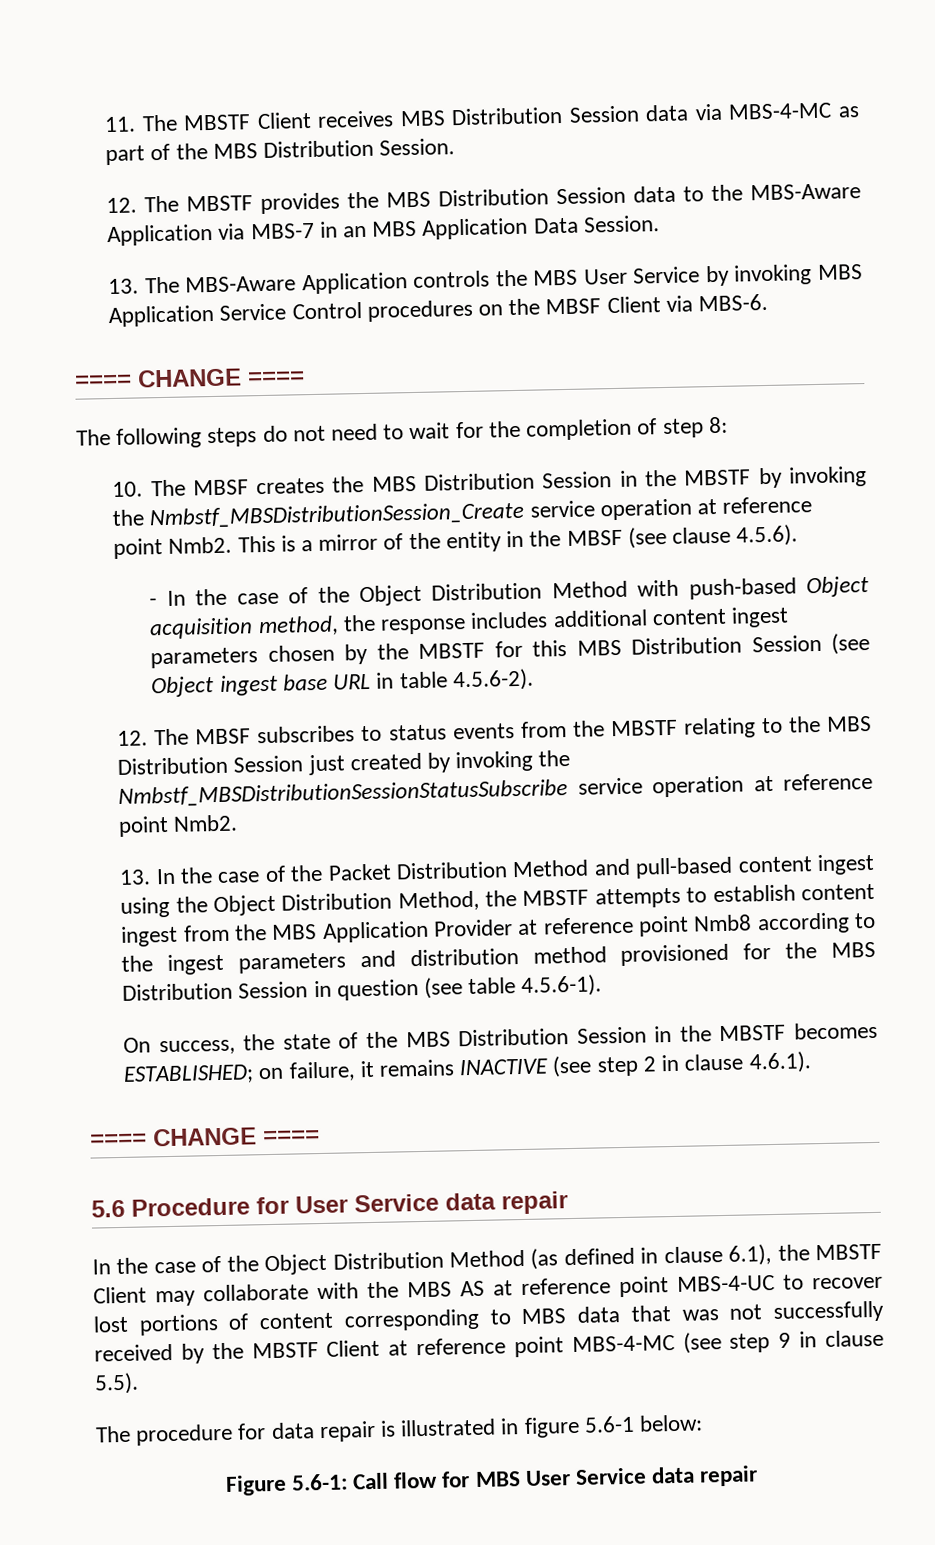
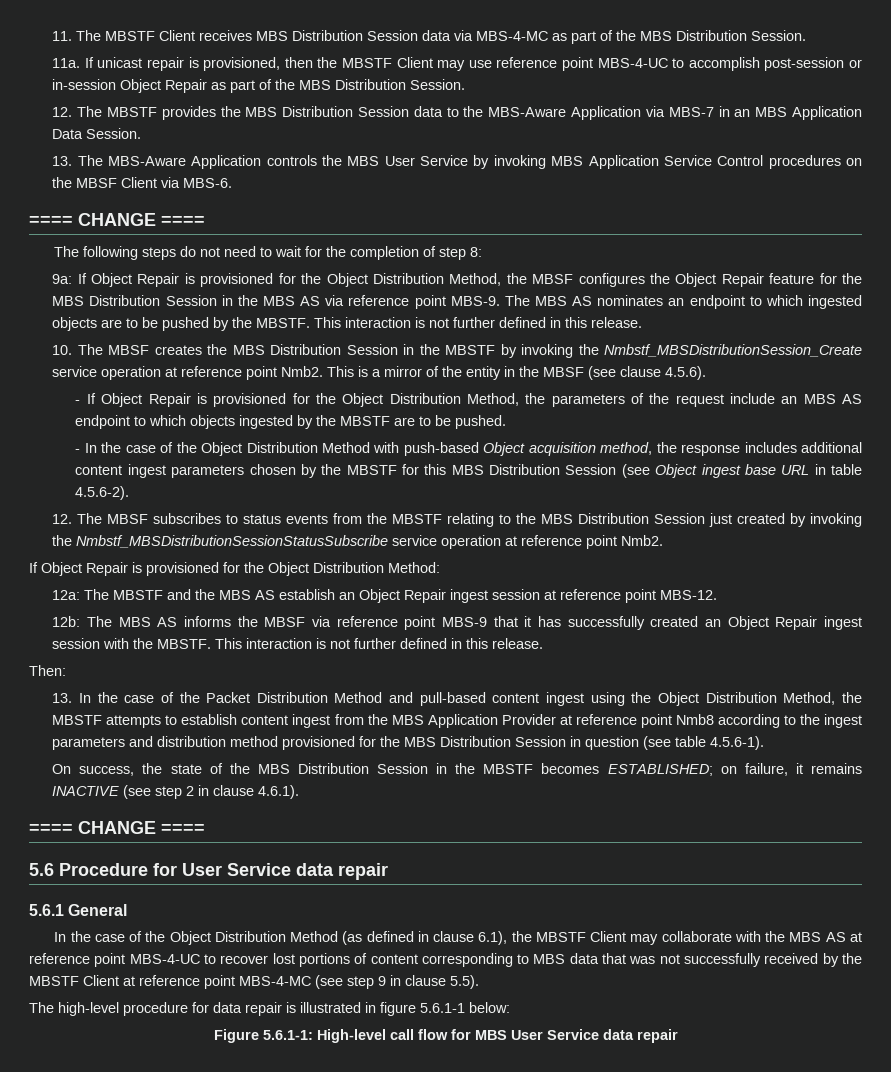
+ 11a. If unicast repair is provisioned, then the MBSTF Client may use reference point MBS-4-UC to accomplish post-session or in-session Object Repair as part of the MBS Distribution Session.
+ 9a: If Object Repair is provisioned for the Object Distribution Method, the MBSF configures the Object Repair feature for the MBS Distribution Session in the MBS AS via reference point MBS-9. The MBS AS nominates an endpoint to which ingested objects are to be pushed by the MBSTF. This interaction is not further defined in this release.
+ - If Object Repair is provisioned for the Object Distribution Method, the parameters of the request include an MBS AS endpoint to which objects ingested by the MBSTF are to be pushed.
+ If Object Repair is provisioned for the Object Distribution Method:
+ 12a: The MBSTF and the MBS AS establish an Object Repair ingest session at reference point MBS-12.
+ 12b: The MBS AS informs the MBSF via reference point MBS-9 that it has successfully created an Object Repair ingest session with the MBSTF. This interaction is not further defined in this release.
+ Then:
+ 5.6.1 General
- The procedure for data repair is illustrated in figure 5.6-1 below:
+ The high-level procedure for data repair is illustrated in figure 5.6.1-1 below:
- Figure 5.6-1: Call flow for MBS User Service data repair
+ Figure 5.6.1-1: High-level call flow for MBS User Service data repair

